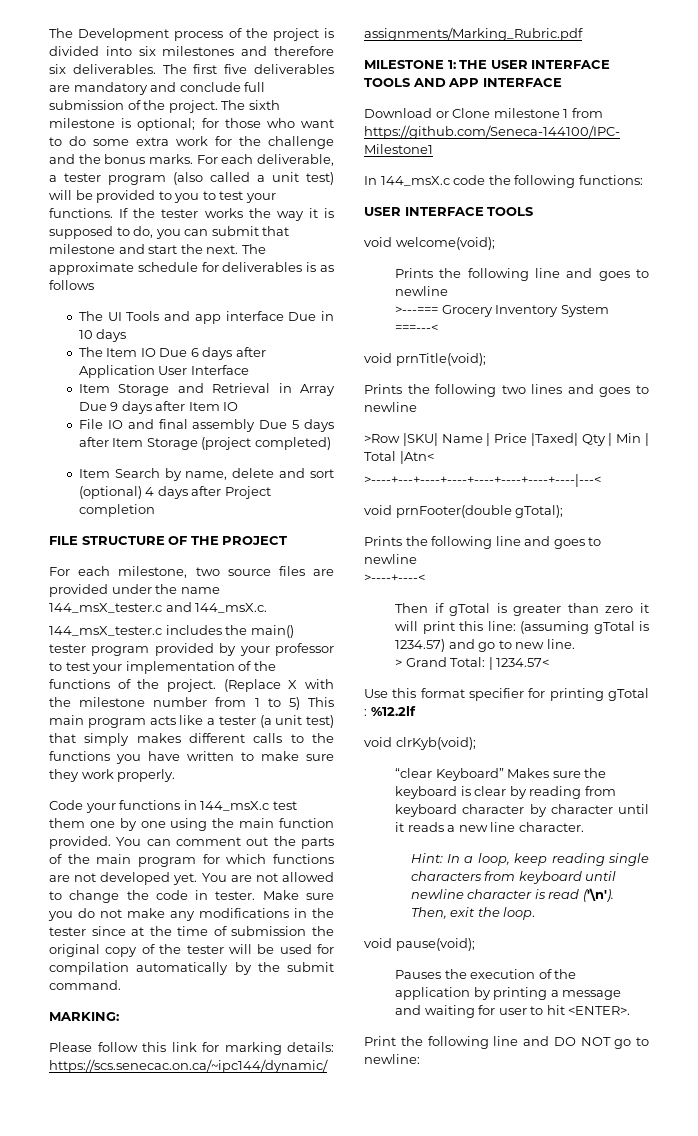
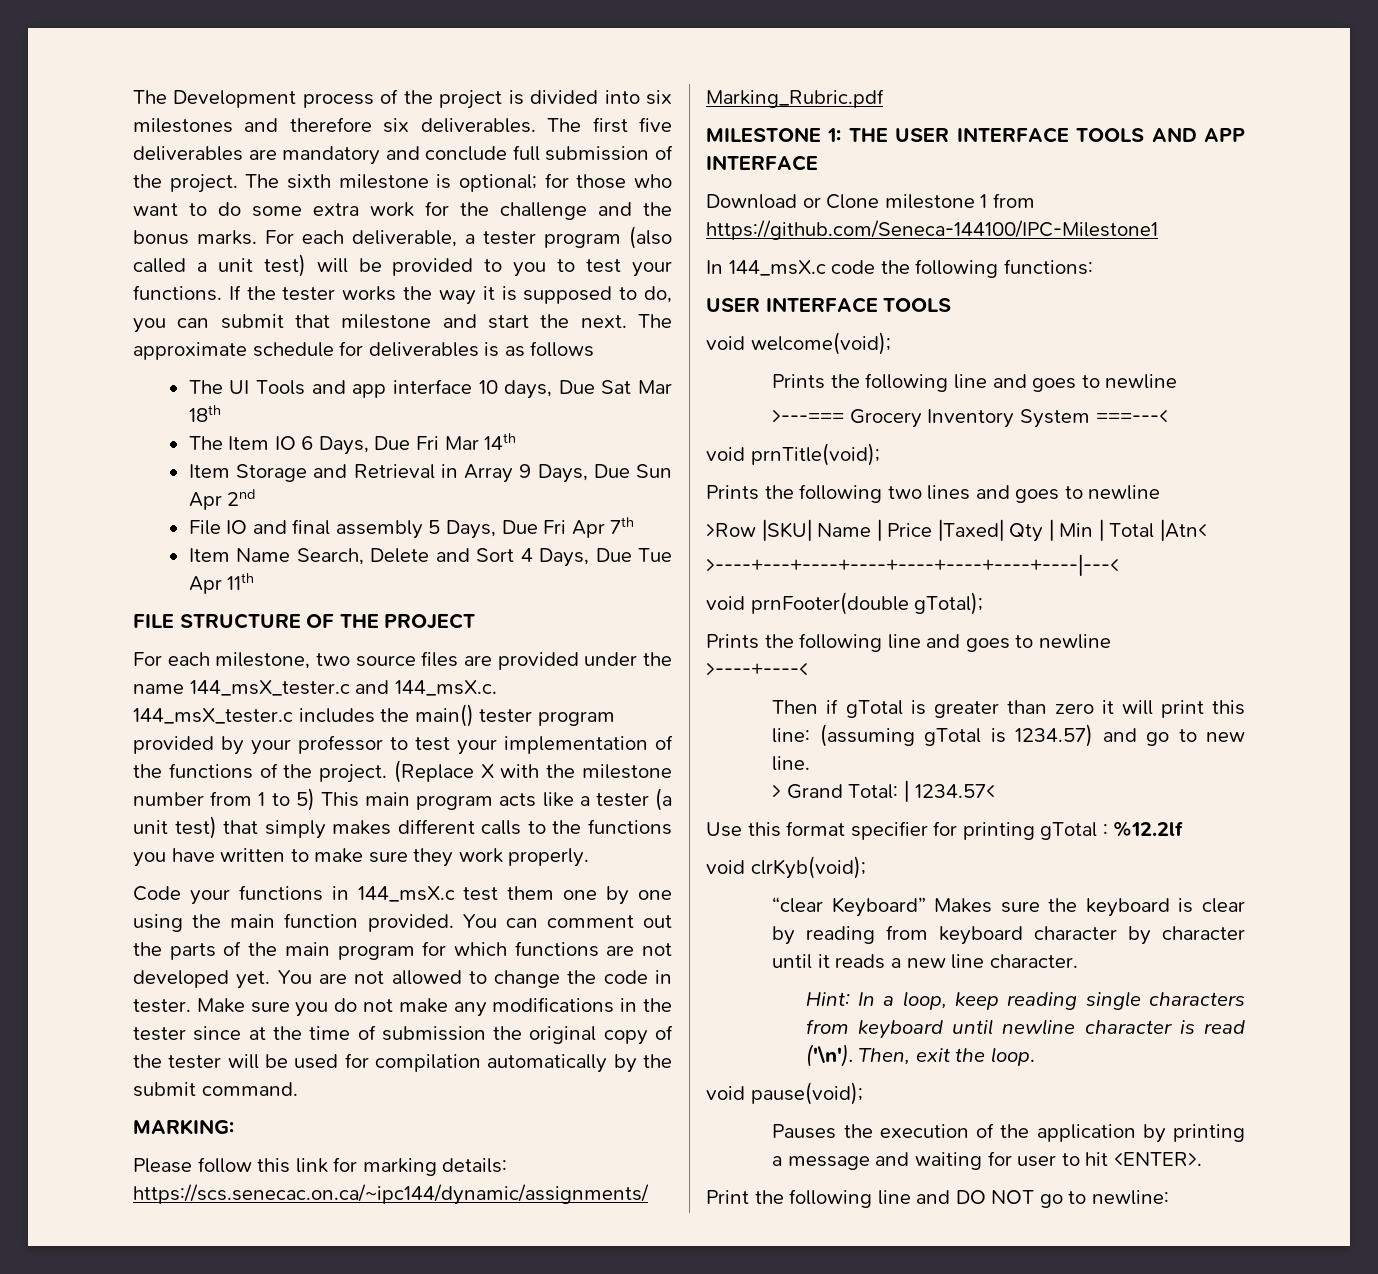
- The UI Tools and app interface Due in 10 days
- The Item IO Due 6 days after Application User Interface
+ The UI Tools and app interface 10 days, Due Sat Mar 18th
+ The Item IO 6 Days, Due Fri Mar 14th
- Item Storage and Retrieval in Array Due 9 days after Item IO
+ Item Storage and Retrieval in Array 9 Days, Due Sun Apr 2nd
- File IO and final assembly Due 5 days after Item Storage (project completed)
- Item Search by name, delete and sort (optional) 4 days after Project completion
+ File IO and final assembly 5 Days, Due Fri Apr 7th
+ Item Name Search, Delete and Sort 4 Days, Due Tue Apr 11th

